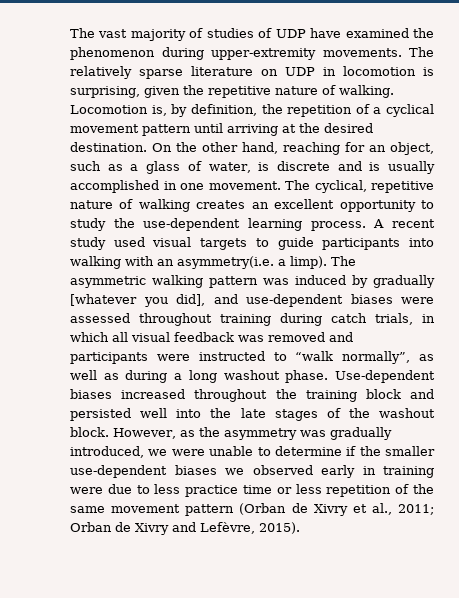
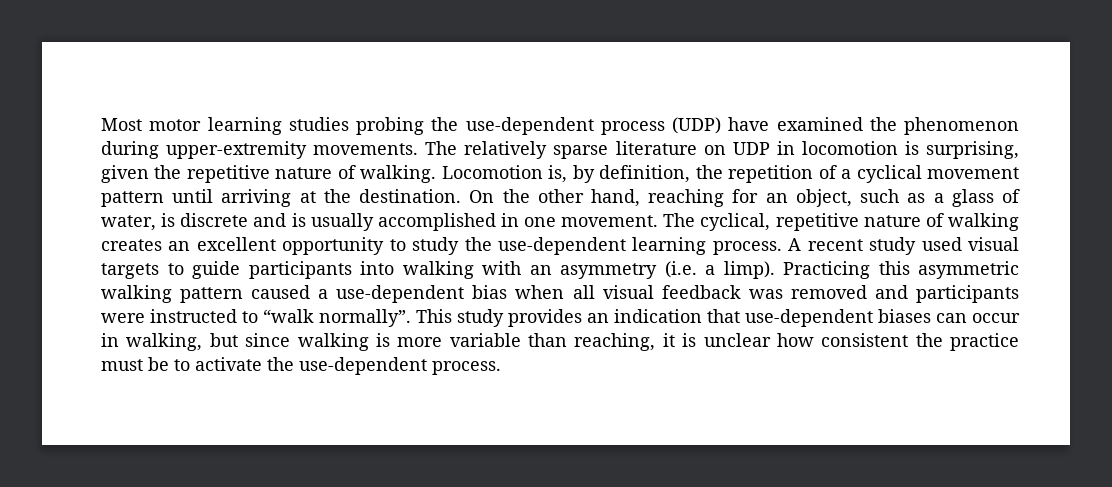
- The vast majority of studies of UDP have examined the phenomenon during upper-extremity movements.
+ Most motor learning studies probing the use-dependent process (UDP) have examined the phenomenon during upper-extremity movements.
- Locomotion is, by definition, the repetition of a cyclical movement pattern until arriving at the desired destination.
+ Locomotion is, by definition, the repetition of a cyclical movement pattern until arriving at the destination.
- A recent study used visual targets to guide participants into walking with an asymmetry(i.e. a limp). The asymmetric walking pattern was induced by gradually [whatever you did], and use-dependent biases were assessed throughout training during catch trials, in which all visual feedback was removed and participants were instructed to “walk normally”, as well as during a long washout phase. Use-dependent biases increased throughout the training block and persisted well into the late stages of the washout block. However, as the asymmetry was gradually introduced, we were unable to determine if the smaller use-dependent biases we observed early in training were due to less practice time or less repetition of the same movement pattern (Orban de Xivry et al., 2011; Orban de Xivry and Lefèvre, 2015).
+ A recent study used visual targets to guide participants into walking with an asymmetry (i.e. a limp). Practicing this asymmetric walking pattern caused a use-dependent bias when all visual feedback was removed and participants were instructed to “walk normally”. This study provides an indication that use-dependent biases can occur in walking, but since walking is more variable than reaching, it is unclear how consistent the practice must be to activate the use-dependent process.

